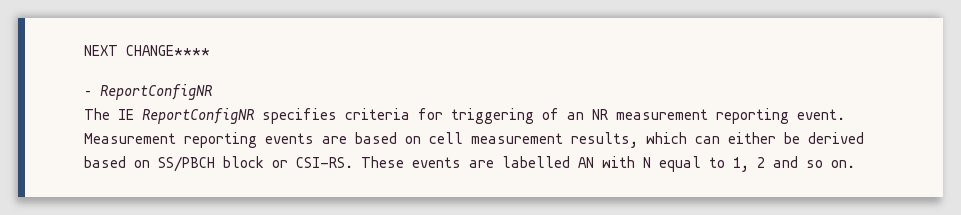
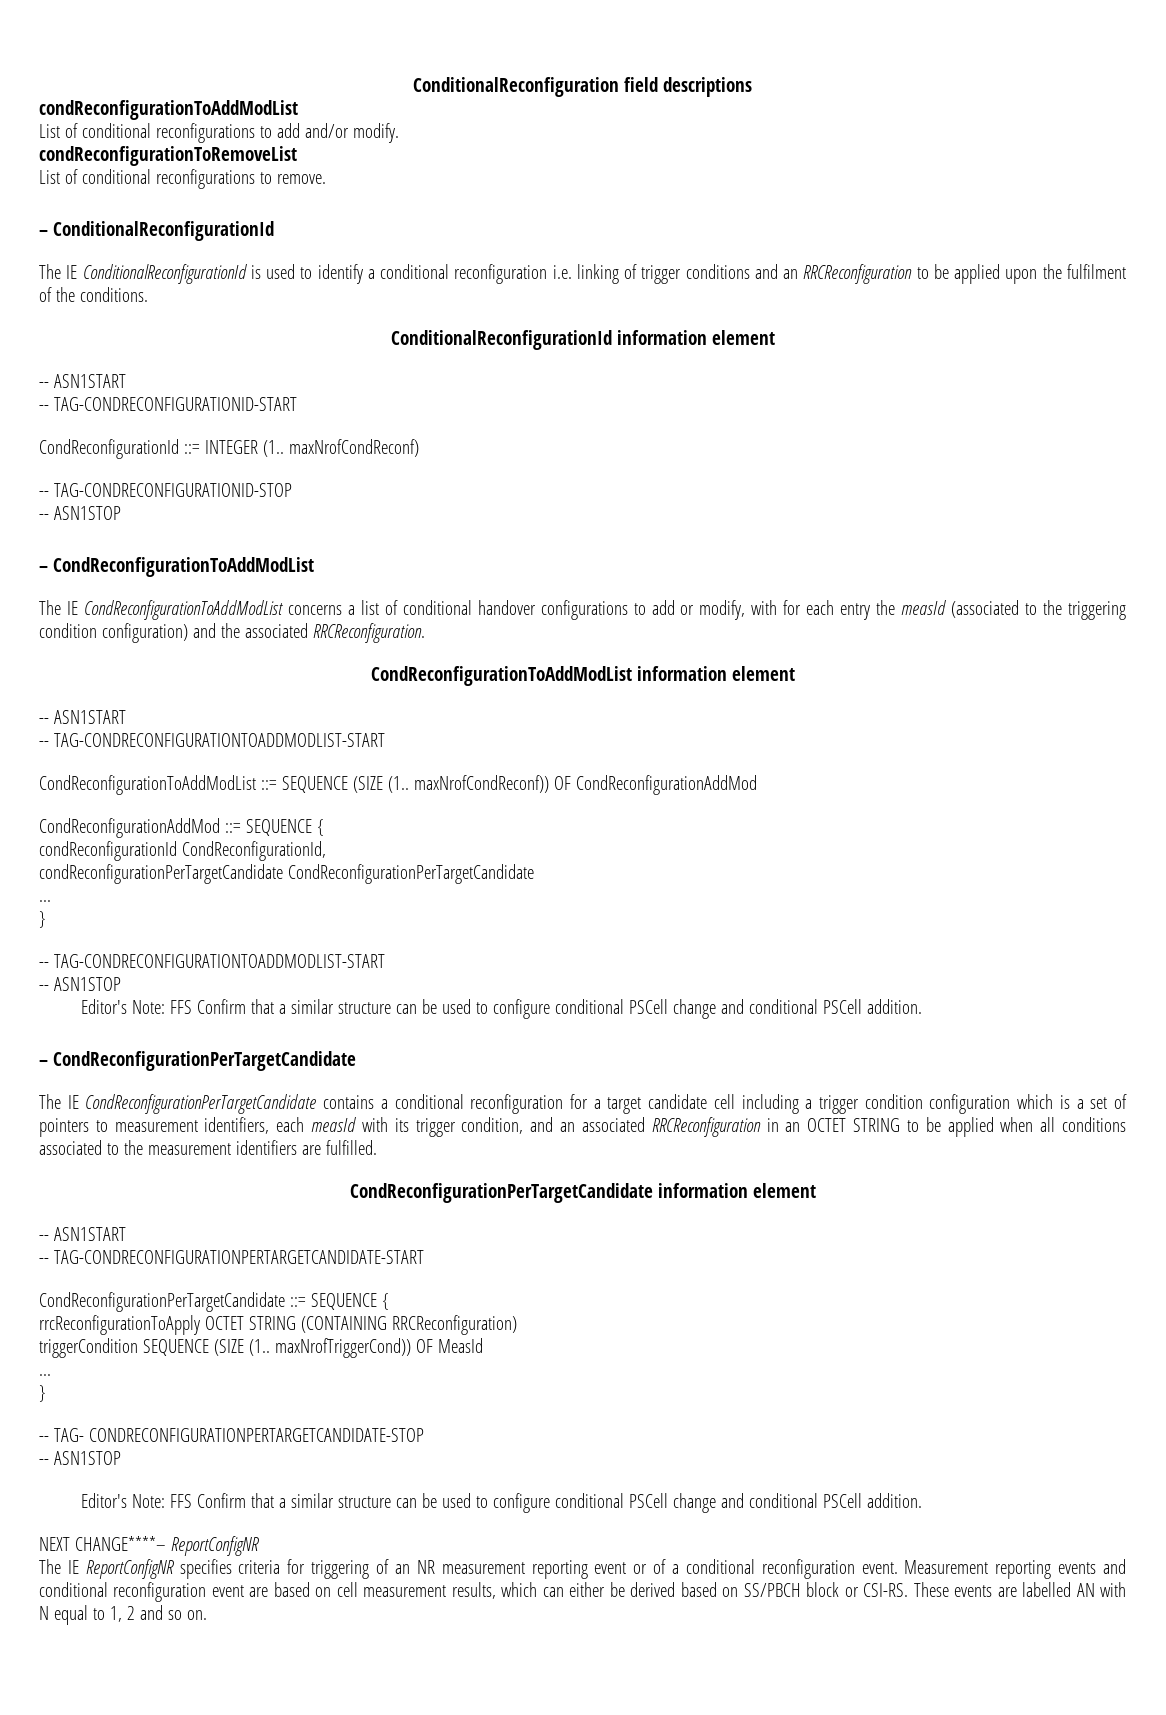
- NEXT CHANGE****
- – ReportConfigNR
+ ConditionalReconfiguration field descriptions
+ condReconfigurationToAddModList
+ List of conditional reconfigurations to add and/or modify.
+ condReconfigurationToRemoveList
+ List of conditional reconfigurations to remove.
+ – ConditionalReconfigurationId
+ The IE ConditionalReconfigurationId is used to identify a conditional reconfiguration i.e. linking of trigger conditions and an RRCReconfiguration to be applied upon the fulfilment of the conditions.
+ ConditionalReconfigurationId information element
+ -- ASN1START
+ -- TAG-CONDRECONFIGURATIONID-START
+ CondReconfigurationId ::= INTEGER (1.. maxNrofCondReconf)
+ -- TAG-CONDRECONFIGURATIONID-STOP
+ -- ASN1STOP
+ – CondReconfigurationToAddModList
+ The IE CondReconfigurationToAddModList concerns a list of conditional handover configurations to add or modify, with for each entry the measId (associated to the triggering condition configuration) and the associated RRCReconfiguration.
+ CondReconfigurationToAddModList information element
+ -- ASN1START
+ -- TAG-CONDRECONFIGURATIONTOADDMODLIST-START
+ CondReconfigurationToAddModList ::= SEQUENCE (SIZE (1.. maxNrofCondReconf)) OF CondReconfigurationAddMod
+ CondReconfigurationAddMod ::= SEQUENCE {
+ condReconfigurationId CondReconfigurationId,
+ condReconfigurationPerTargetCandidate CondReconfigurationPerTargetCandidate
+ ...
+ }
+ -- TAG-CONDRECONFIGURATIONTOADDMODLIST-START
+ -- ASN1STOP
+ Editor's Note: FFS Confirm that a similar structure can be used to configure conditional PSCell change and conditional PSCell addition.
+ – CondReconfigurationPerTargetCandidate
+ The IE CondReconfigurationPerTargetCandidate contains a conditional reconfiguration for a target candidate cell including a trigger condition configuration which is a set of pointers to measurement identifiers, each measId with its trigger condition, and an associated RRCReconfiguration in an OCTET STRING to be applied when all conditions associated to the measurement identifiers are fulfilled.
+ CondReconfigurationPerTargetCandidate information element
+ -- ASN1START
+ -- TAG-CONDRECONFIGURATIONPERTARGETCANDIDATE-START
+ CondReconfigurationPerTargetCandidate ::= SEQUENCE {
+ rrcReconfigurationToApply OCTET STRING (CONTAINING RRCReconfiguration)
+ triggerCondition SEQUENCE (SIZE (1.. maxNrofTriggerCond)) OF MeasId
+ ...
+ }
+ -- TAG- CONDRECONFIGURATIONPERTARGETCANDIDATE-STOP
+ -- ASN1STOP
+ Editor's Note: FFS Confirm that a similar structure can be used to configure conditional PSCell change and conditional PSCell addition.
+ NEXT CHANGE****– ReportConfigNR
- The IE ReportConfigNR specifies criteria for triggering of an NR measurement reporting event. Measurement reporting events are based on cell measurement results, which can either be derived based on SS/PBCH block or CSI-RS.
+ The IE ReportConfigNR specifies criteria for triggering of an NR measurement reporting event or of a conditional reconfiguration event. Measurement reporting events and conditional reconfiguration event are based on cell measurement results, which can either be derived based on SS/PBCH block or CSI-RS.

